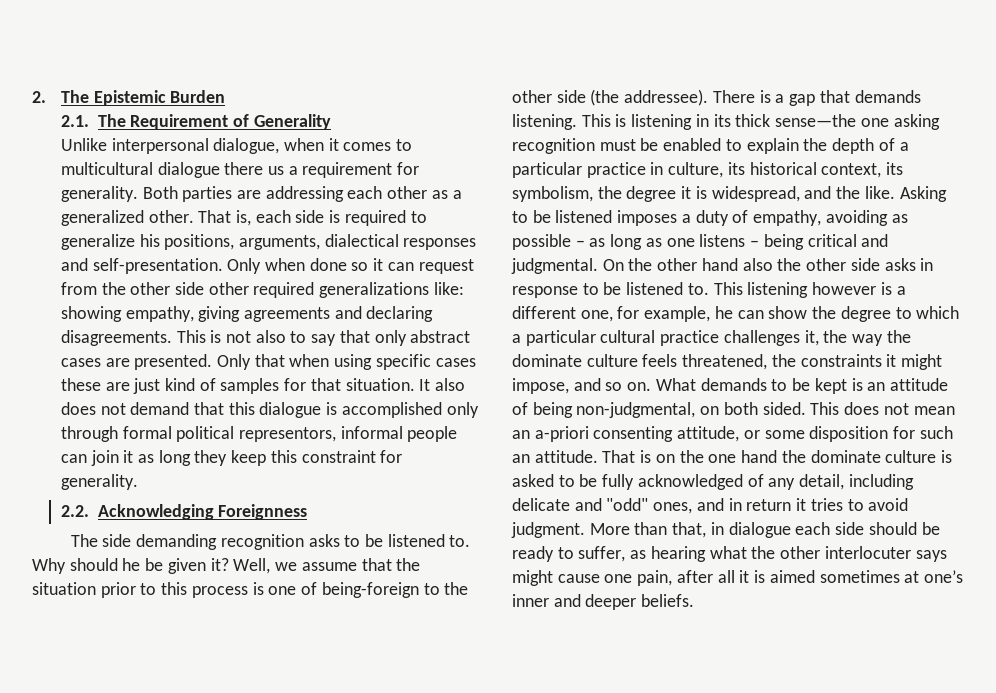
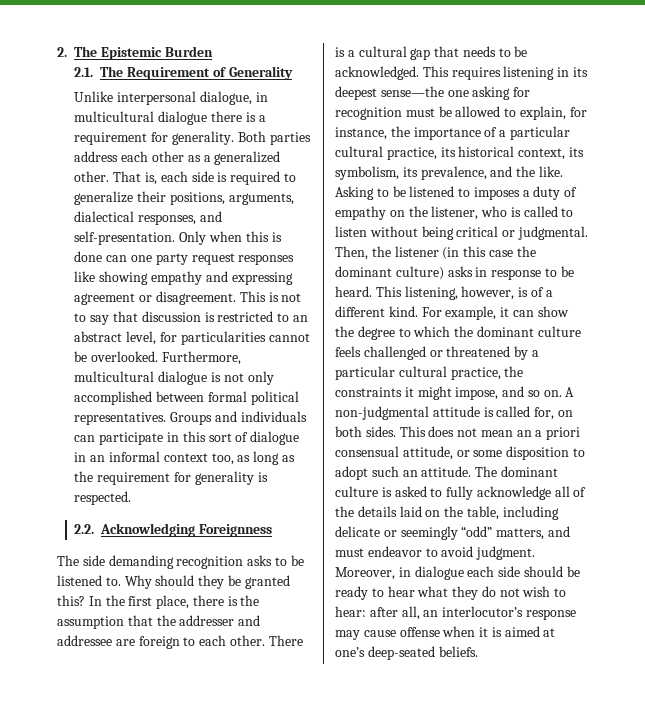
- Unlike interpersonal dialogue, when it comes to multicultural dialogue there us a requirement for generality.
+ Unlike interpersonal dialogue, in multicultural dialogue there is a requirement for generality.
- Both parties are addressing each other as a generalized other.
+ Both parties address each other as a generalized other.
- That is, each side is required to generalize his positions, arguments, dialectical responses and self-presentation.
+ That is, each side is required to generalize their positions, arguments, dialectical responses, and self-presentation.
- Only when done so it can request from the other side other required generalizations like: showing empathy, giving agreements and declaring disagreements.
+ Only when this is done can one party request responses like showing empathy and expressing agreement or disagreement.
- This is not also to say that only abstract cases are presented. Only that when using specific cases these are just kind of samples for that situation. It also does not demand that this dialogue is accomplished only through formal political representors, informal people can join it as long they keep this constraint for generality.
+ This is not to say that discussion is restricted to an abstract level, for particularities cannot be overlooked. Furthermore, multicultural dialogue is not only accomplished between formal political representatives. Groups and individuals can participate in this sort of dialogue in an informal context too, as long as the requirement for generality is respected.
- Why should he be given it? Well, we assume that the situation prior to this process is one of being-foreign to the other side (the addressee).
+ Why should they be granted this? In the first place, there is the assumption that the addresser and addressee are foreign to each other.
- There is a gap that demands listening. This is listening in its thick sense—the one asking recognition must be enabled to explain the depth of a particular practice in culture, its historical context, its symbolism, the degree it is widespread, and the like.
+ There is a cultural gap that needs to be acknowledged. This requires listening in its deepest sense—the one asking for recognition must be allowed to explain, for instance, the importance of a particular cultural practice, its historical context, its symbolism, its prevalence, and the like.
- Asking to be listened imposes a duty of empathy, avoiding as possible – as long as one listens – being critical and judgmental. On the other hand also the other side asks in response to be listened to. This listening however is a different one, for example, he can show the degree to which a particular cultural practice challenges it, the way the dominate culture feels threatened, the constraints it might impose, and so on.
+ Asking to be listened to imposes a duty of empathy on the listener, who is called to listen without being critical or judgmental. Then, the listener (in this case the dominant culture) asks in response to be heard. This listening, however, is of a different kind. For example, it can show the degree to which the dominant culture feels challenged or threatened by a particular cultural practice, the constraints it might impose, and so on.
- What demands to be kept is an attitude of being non-judgmental, on both sided.
+ A non-judgmental attitude is called for, on both sides.
- This does not mean an a-priori consenting attitude, or some disposition for such an attitude.
+ This does not mean an a priori consensual attitude, or some disposition to adopt such an attitude.
- That is on the one hand the dominate culture is asked to be fully acknowledged of any detail, including delicate and "odd" ones, and in return it tries to avoid judgment. More than that, in dialogue each side should be ready to suffer, as hearing what the other interlocuter says might cause one pain, after all it is aimed sometimes at one’s inner and deeper beliefs.
+ The dominant culture is asked to fully acknowledge all of the details laid on the table, including delicate or seemingly “odd” matters, and must endeavor to avoid judgment. Moreover, in dialogue each side should be ready to hear what they do not wish to hear: after all, an interlocutor’s response may cause offense when it is aimed at one’s deep-seated beliefs.

